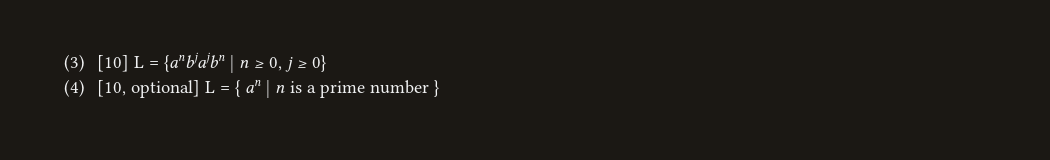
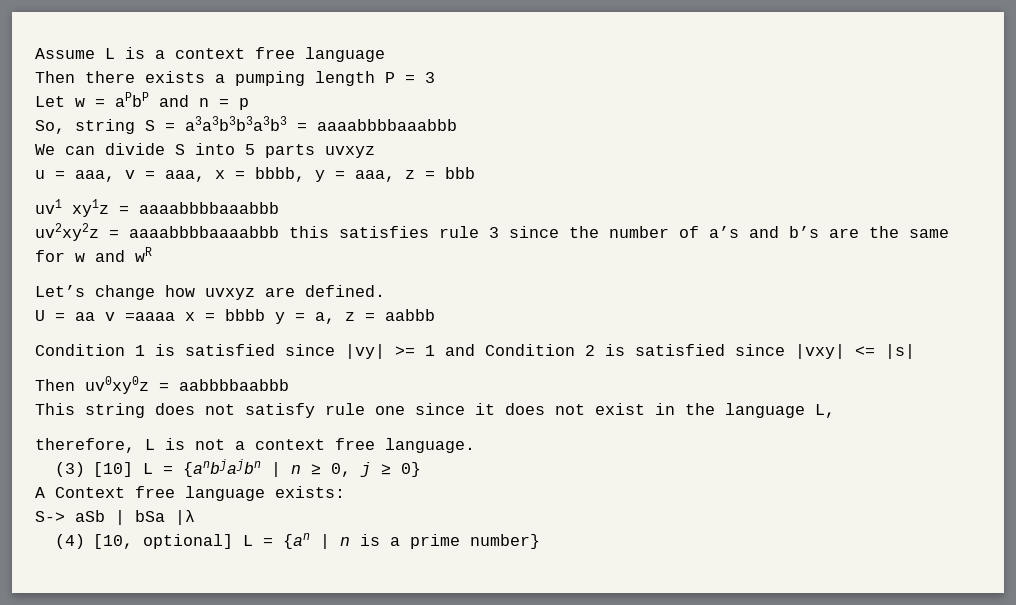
+ Assume L is a context free language
+ Then there exists a pumping length P = 3
+ Let w = aPbP and n = p
+ So, string S = a3a3b3b3a3b3 = aaaabbbbaaabbb
+ We can divide S into 5 parts uvxyz
+ u = aaa, v = aaa, x = bbbb, y = aaa, z = bbb
+ uv1 xy1z = aaaabbbbaaabbb
+ uv2xy2z = aaaabbbbaaaabbb this satisfies rule 3 since the number of a’s and b’s are the same for w and wR
+ Let’s change how uvxyz are defined.
+ U = aa v =aaaa x = bbbb y = a, z = aabbb
+ Condition 1 is satisfied since |vy| >= 1 and Condition 2 is satisfied since |vxy| <= |s|
+ Then uv0xy0z = aabbbbaabbb
+ This string does not satisfy rule one since it does not exist in the language L,
+ therefore, L is not a context free language.
+ A Context free language exists:
+ S-> aSb | bSa |λ
- (4) [10, optional] L = { an | n is a prime number }
+ (4) [10, optional] L = {an | n is a prime number}

